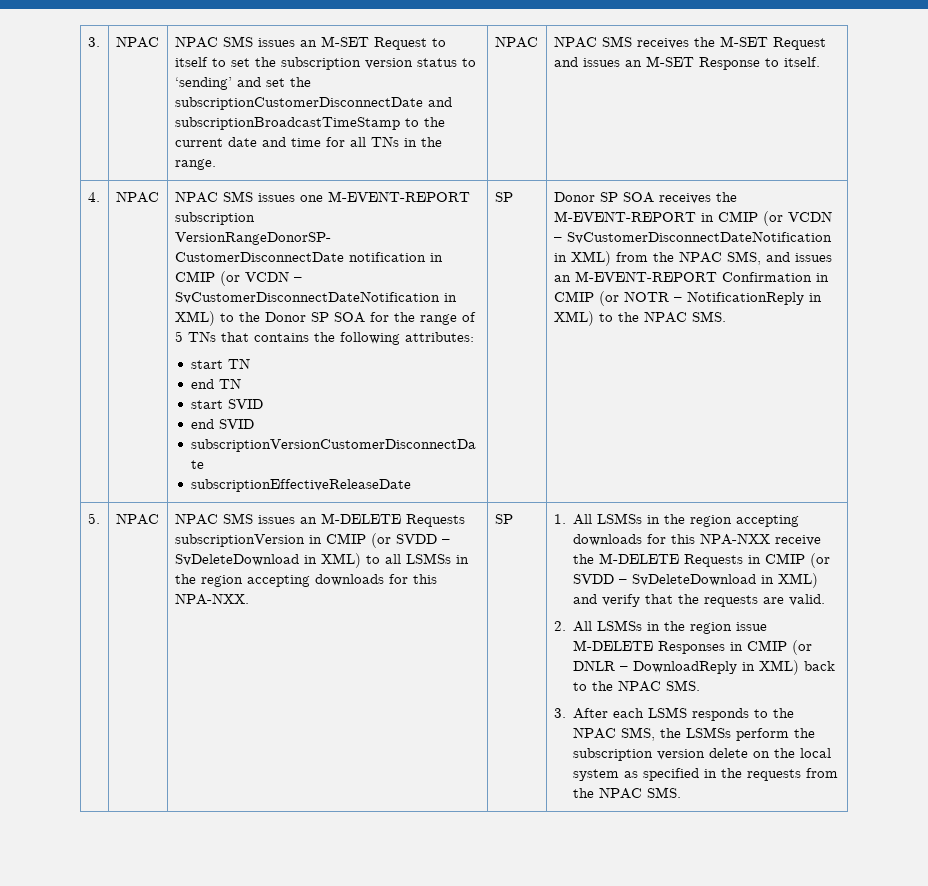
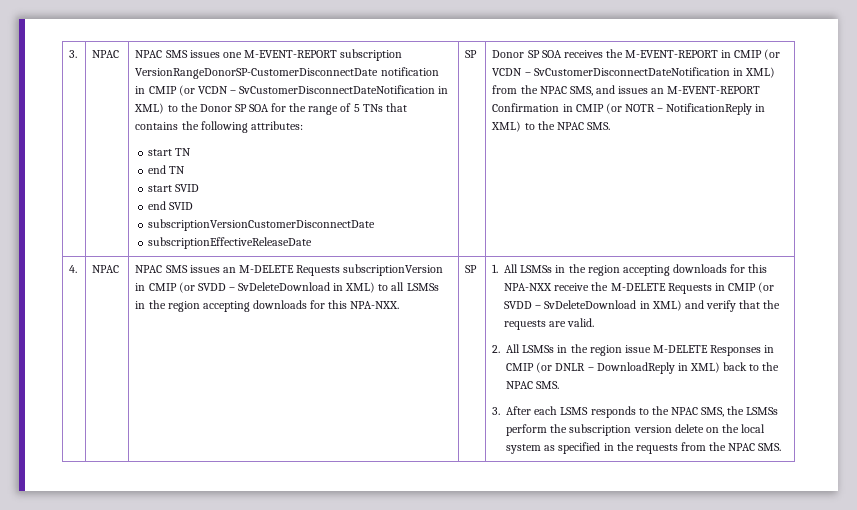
- NPAC SMS issues an M-SET Request to itself to set the subscription version status to ‘sending’ and set the subscriptionCustomerDisconnectDate and subscriptionBroadcastTimeStamp to the current date and time for all TNs in the range. | NPAC | NPAC SMS receives the M-SET Request and issues an M-SET Response to itself.
- 4. | NPAC
- 5.
+ 4.

